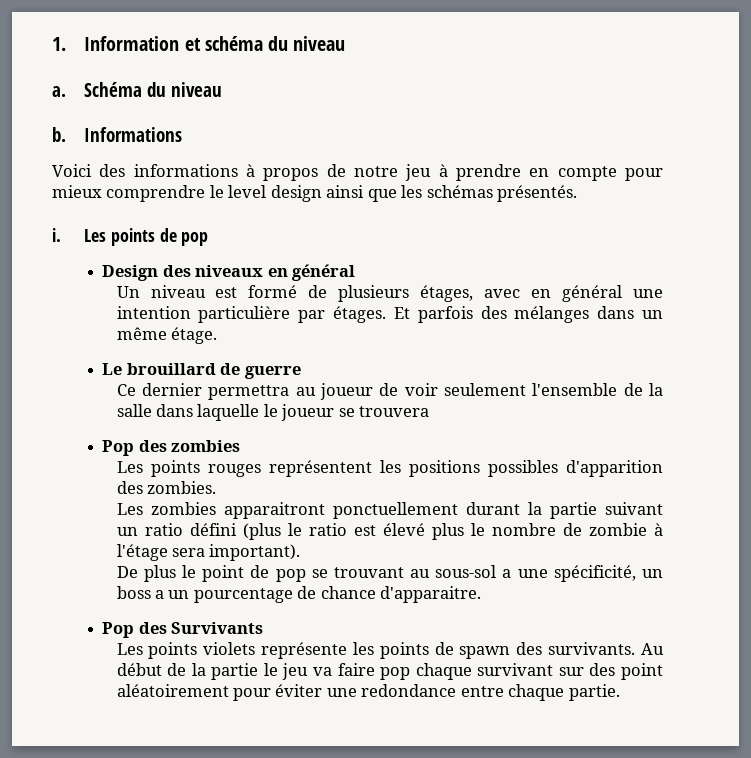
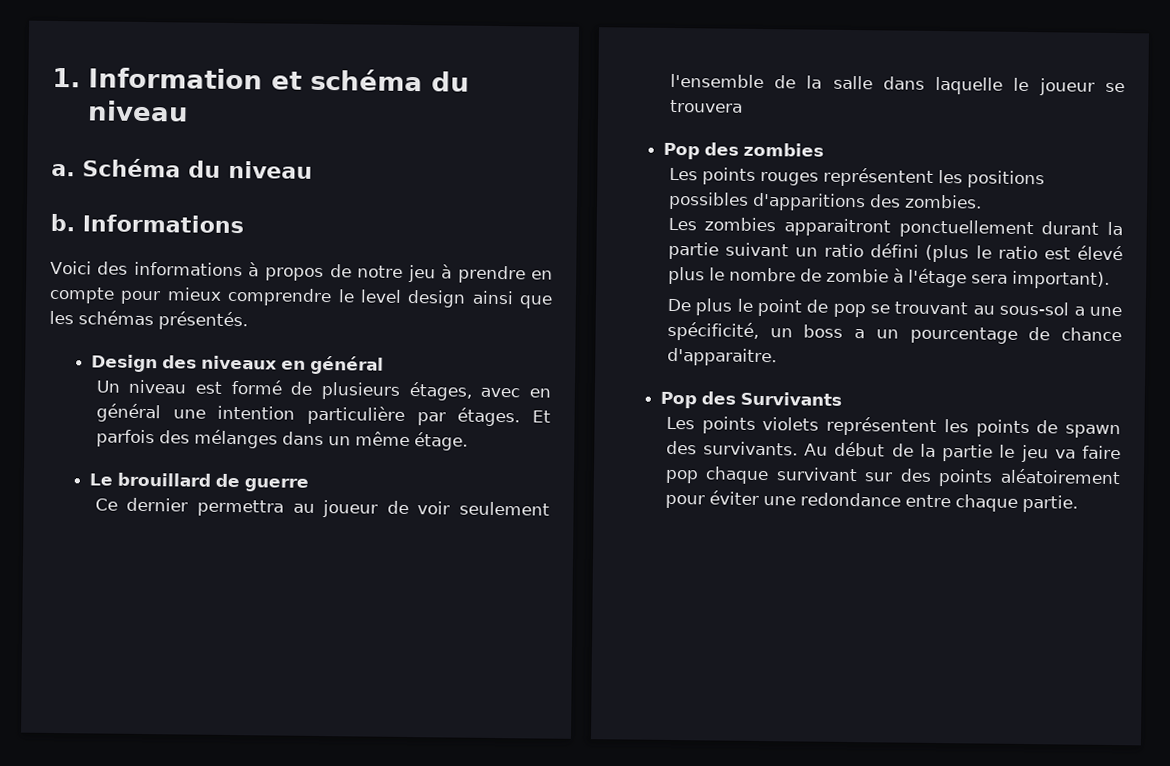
- i. Les points de pop
- Les points rouges représentent les positions possibles d'apparition des zombies.
+ Les points rouges représentent les positions possibles d'apparitions des zombies.
- Les points violets représente les points de spawn des survivants.
+ Les points violets représentent les points de spawn des survivants.
- Au début de la partie le jeu va faire pop chaque survivant sur des point aléatoirement pour éviter une redondance entre chaque partie.
+ Au début de la partie le jeu va faire pop chaque survivant sur des points aléatoirement pour éviter une redondance entre chaque partie.

